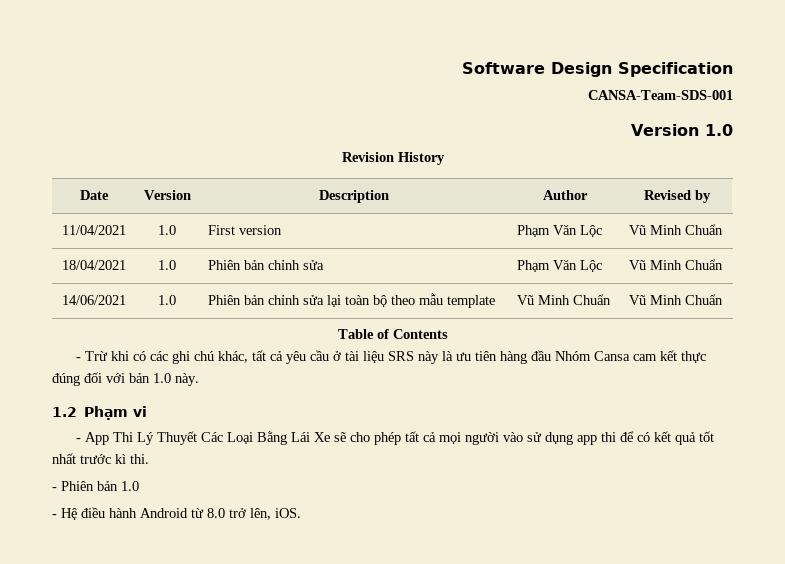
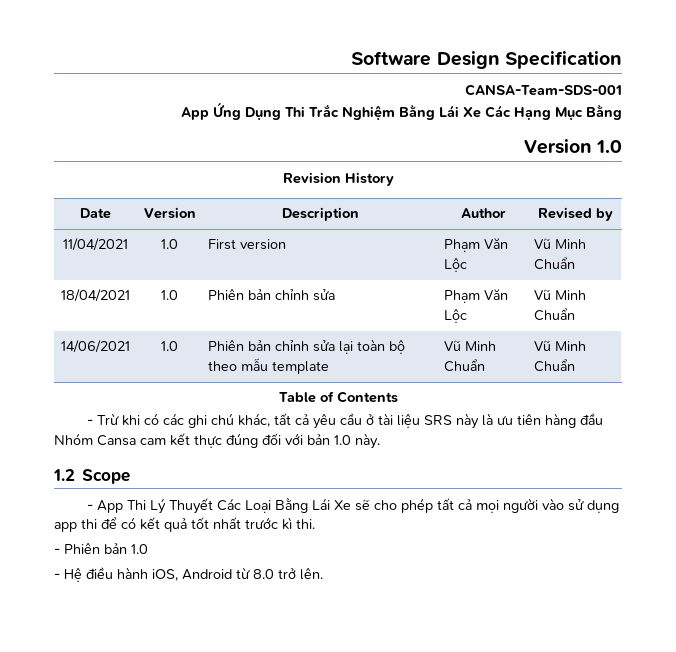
+ App Ứng Dụng Thi Trắc Nghiệm Bằng Lái Xe Các Hạng Mục Bằng
- 1.2 Phạm vi
+ 1.2 Scope
- - Hệ điều hành Android từ 8.0 trở lên, iOS.
+ - Hệ điều hành iOS, Android từ 8.0 trở lên.

